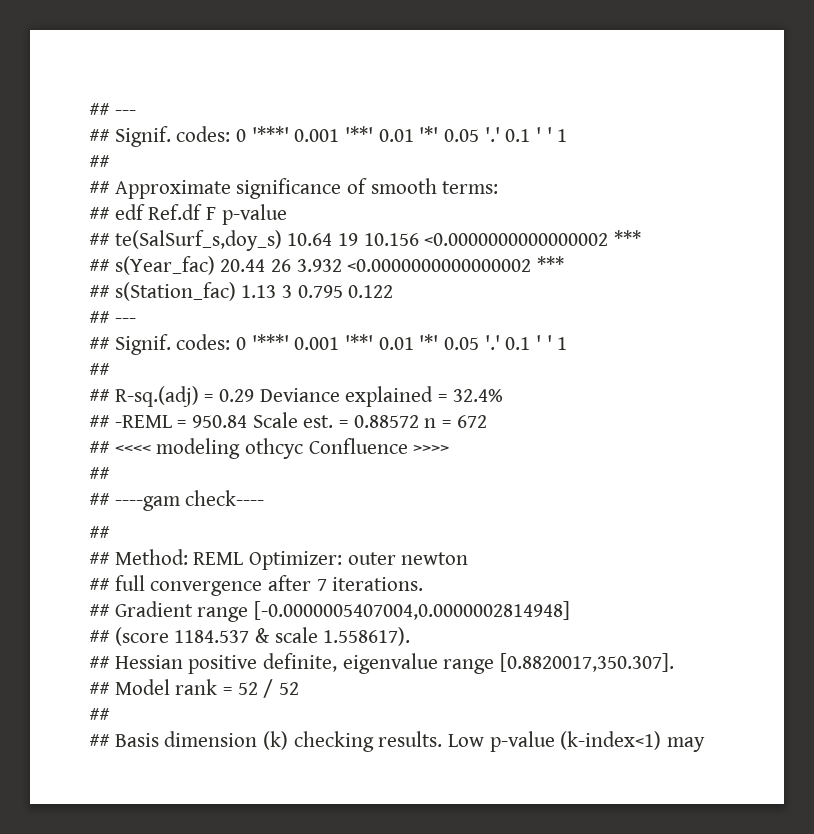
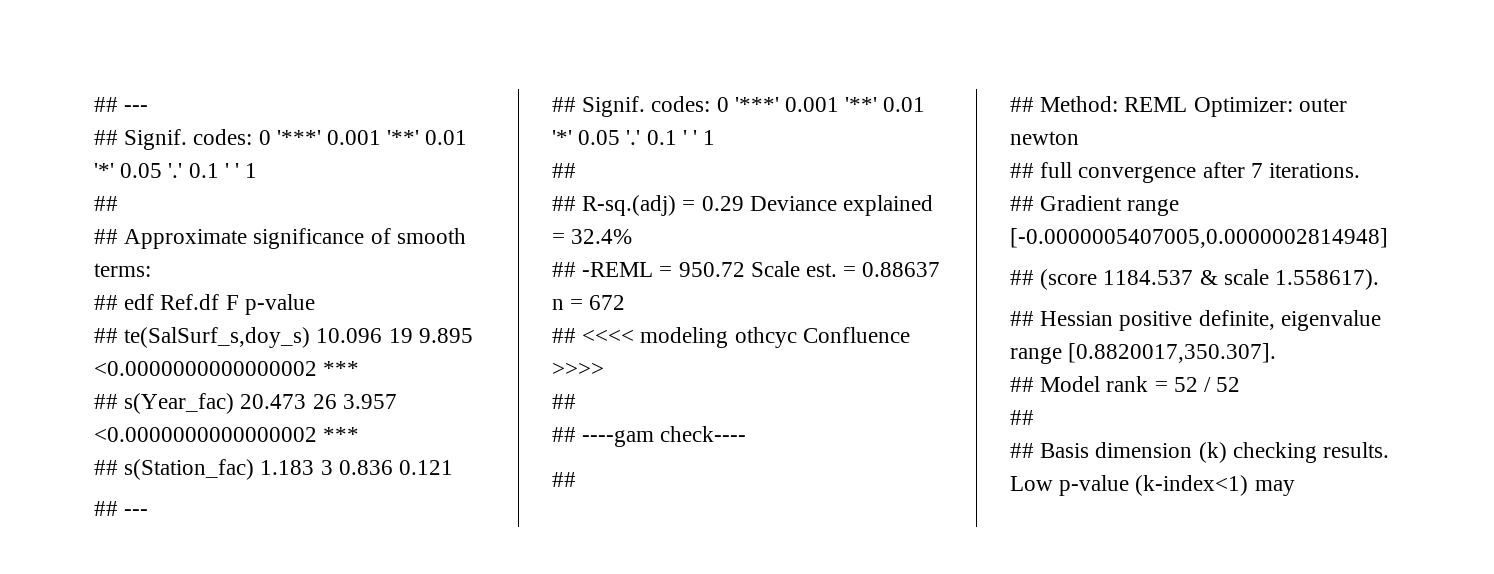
- ## te(SalSurf_s,doy_s) 10.64 19 10.156 <0.0000000000000002 ***
+ ## te(SalSurf_s,doy_s) 10.096 19 9.895 <0.0000000000000002 ***
- ## s(Year_fac) 20.44 26 3.932 <0.0000000000000002 ***
+ ## s(Year_fac) 20.473 26 3.957 <0.0000000000000002 ***
- ## s(Station_fac) 1.13 3 0.795 0.122
+ ## s(Station_fac) 1.183 3 0.836 0.121
- ## -REML = 950.84 Scale est.
+ ## -REML = 950.72 Scale est.
- = 0.88572 n = 672
+ = 0.88637 n = 672
- ## Gradient range [-0.0000005407004,0.0000002814948]
+ ## Gradient range [-0.0000005407005,0.0000002814948]

